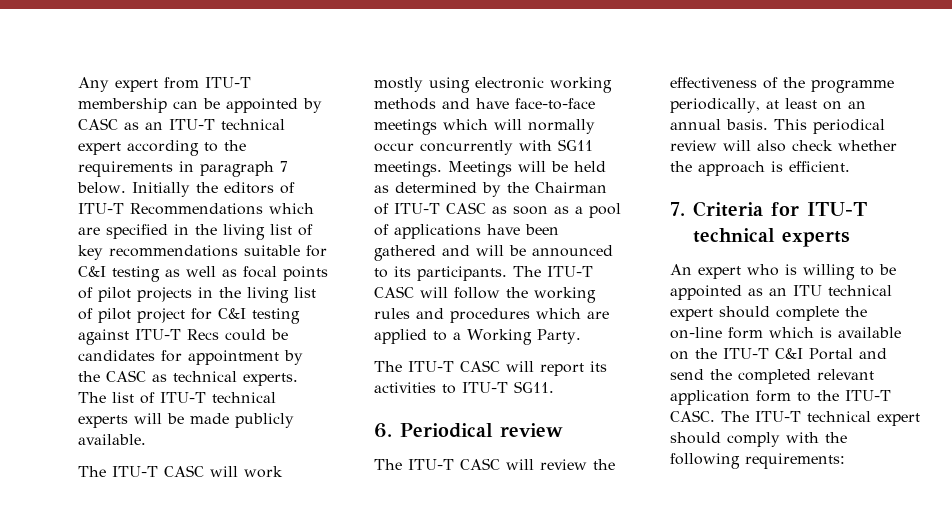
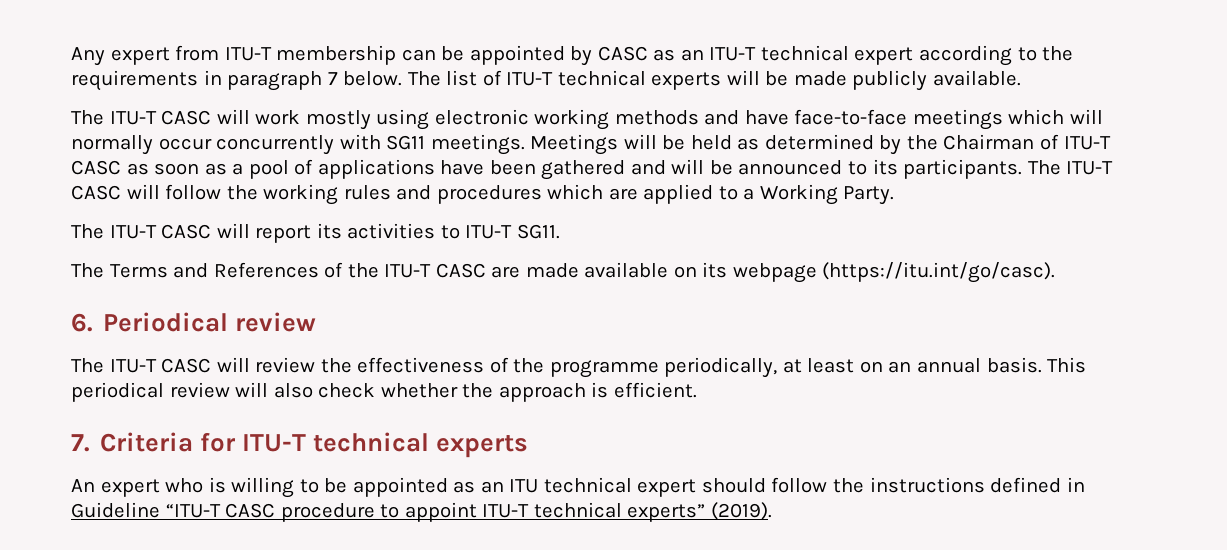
- Initially the editors of ITU-T Recommendations which are specified in the living list of key recommendations suitable for C&I testing as well as focal points of pilot projects in the living list of pilot project for C&I testing against ITU-T Recs could be candidates for appointment by the CASC as technical experts.
+ The Terms and References of the ITU-T CASC are made available on its webpage (https://itu.int/go/casc).
- An expert who is willing to be appointed as an ITU technical expert should complete the on-line form which is available on the ITU-T C&I Portal and send the completed relevant application form to the ITU-T CASC. The ITU-T technical expert should comply with the following requirements:
+ An expert who is willing to be appointed as an ITU technical expert should follow the instructions defined in Guideline “ITU-T CASC procedure to appoint ITU-T technical experts” (2019).

